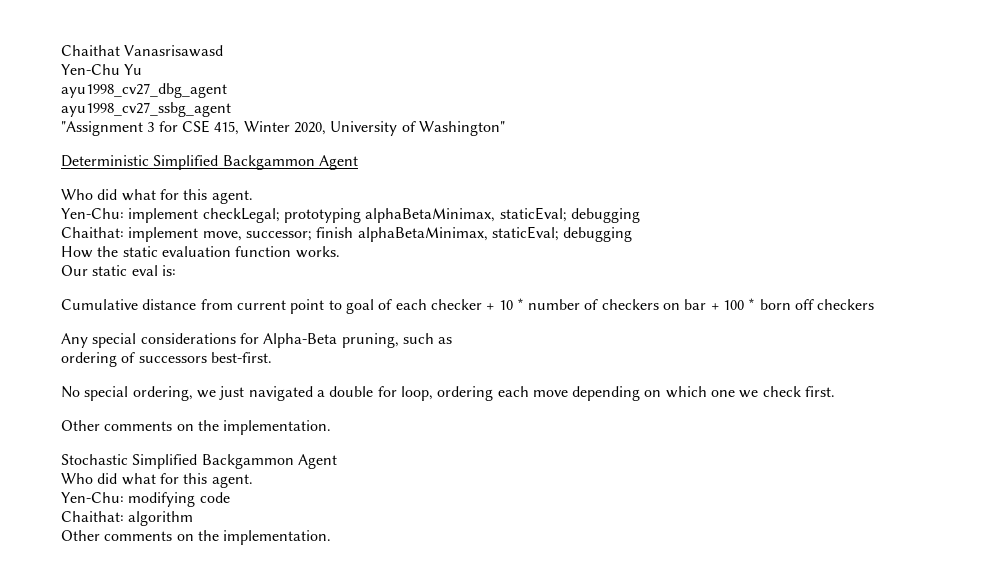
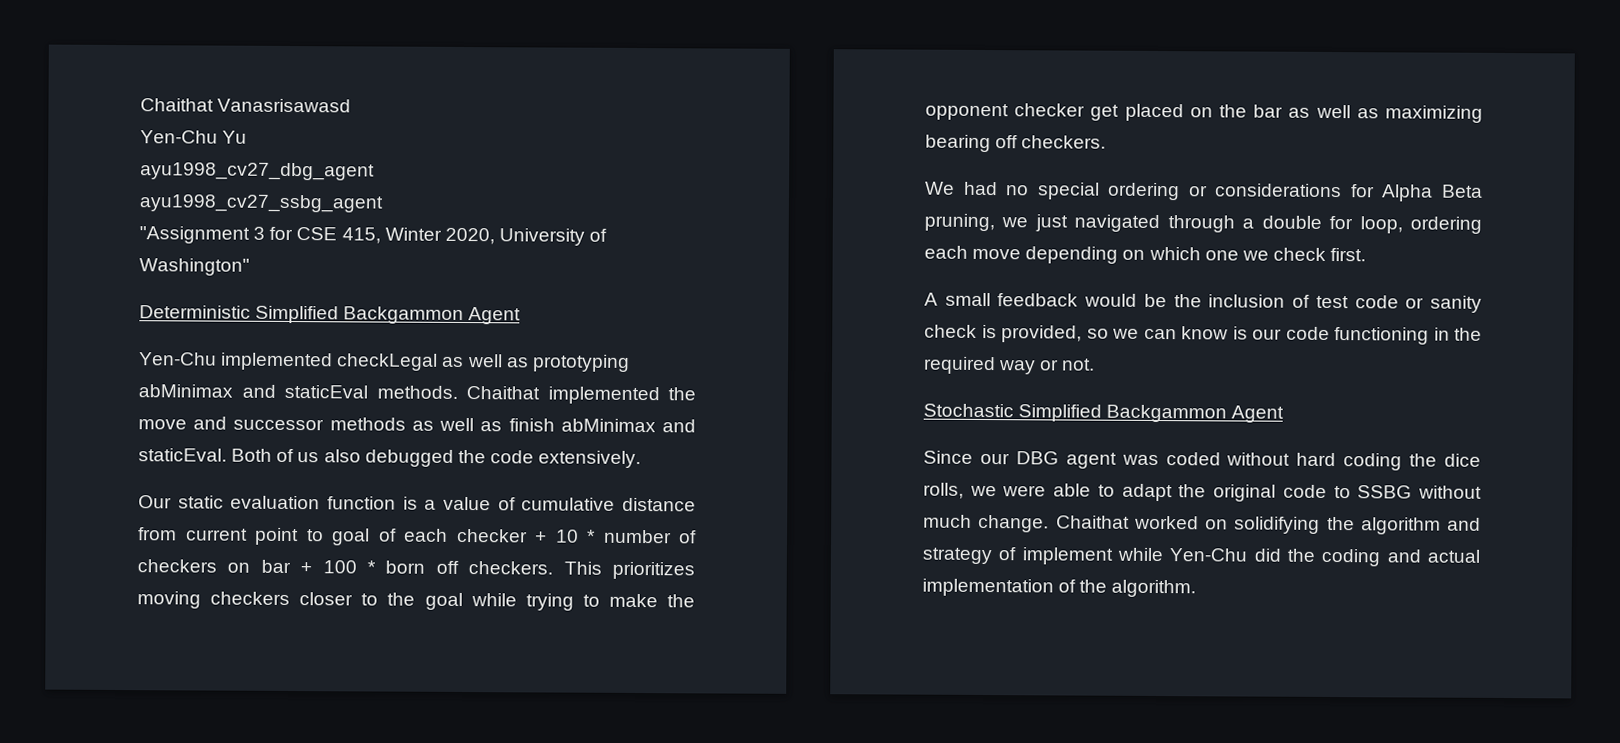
  Deterministic Simplified Backgammon Agent
- Who did what for this agent.
- Yen-Chu: implement checkLegal; prototyping alphaBetaMinimax, staticEval; debugging
- Chaithat: implement move, successor; finish alphaBetaMinimax, staticEval; debugging
- How the static evaluation function works.
- Our static eval is:
- Cumulative distance from current point to goal of each checker + 10 * number of checkers on bar + 100 * born off checkers
- Any special considerations for Alpha-Beta pruning, such as
- ordering of successors best-first.
- No special ordering, we just navigated a double for loop, ordering each move depending on which one we check first.
- Other comments on the implementation.
+ Yen-Chu implemented checkLegal as well as prototyping abMinimax and staticEval methods. Chaithat implemented the move and successor methods as well as finish abMinimax and staticEval. Both of us also debugged the code extensively.
+ Our static evaluation function is a value of cumulative distance from current point to goal of each checker + 10 * number of checkers on bar + 100 * born off checkers. This prioritizes moving checkers closer to the goal while trying to make the opponent checker get placed on the bar as well as maximizing bearing off checkers.
+ We had no special ordering or considerations for Alpha Beta pruning, we just navigated through a double for loop, ordering each move depending on which one we check first.
+ A small feedback would be the inclusion of test code or sanity check is provided, so we can know is our code functioning in the required way or not.
  Stochastic Simplified Backgammon Agent
- Who did what for this agent.
- Yen-Chu: modifying code
- Chaithat: algorithm
- Other comments on the implementation.
+ Since our DBG agent was coded without hard coding the dice rolls, we were able to adapt the original code to SSBG without much change. Chaithat worked on solidifying the algorithm and strategy of implement while Yen-Chu did the coding and actual implementation of the algorithm.

